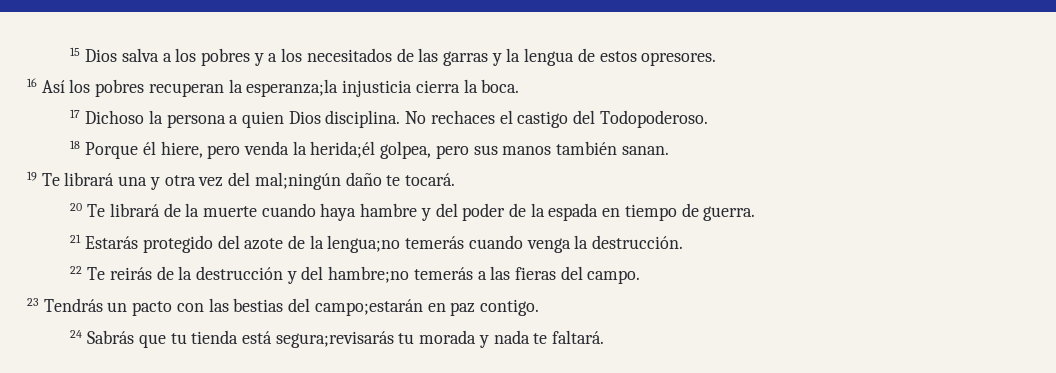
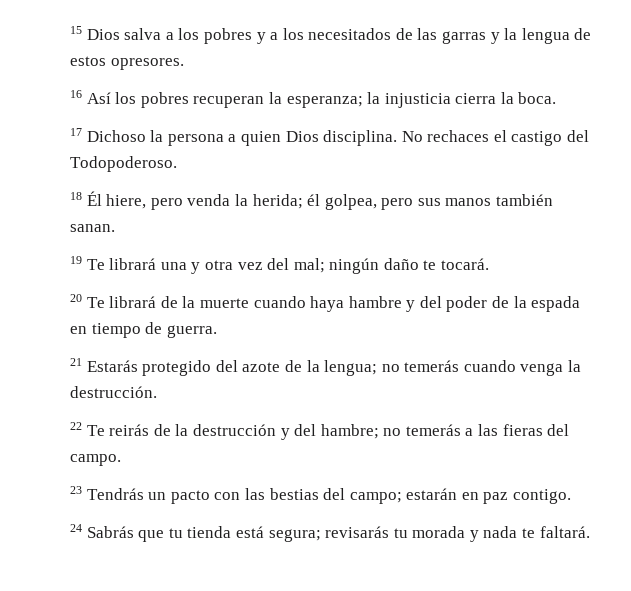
- 16 Así los pobres recuperan la esperanza;la injusticia cierra la boca.
+ 16 Así los pobres recuperan la esperanza; la injusticia cierra la boca.
- 18 Porque él hiere, pero venda la herida;él golpea, pero sus manos también sanan.
+ 18 Él hiere, pero venda la herida; él golpea, pero sus manos también sanan.
- 19 Te librará una y otra vez del mal;ningún daño te tocará.
+ 19 Te librará una y otra vez del mal; ningún daño te tocará.
- 21 Estarás protegido del azote de la lengua;no temerás cuando venga la destrucción.
+ 21 Estarás protegido del azote de la lengua; no temerás cuando venga la destrucción.
- 22 Te reirás de la destrucción y del hambre;no temerás a las fieras del campo.
+ 22 Te reirás de la destrucción y del hambre; no temerás a las fieras del campo.
- 23 Tendrás un pacto con las bestias del campo;estarán en paz contigo.
+ 23 Tendrás un pacto con las bestias del campo; estarán en paz contigo.
- 24 Sabrás que tu tienda está segura;revisarás tu morada y nada te faltará.
+ 24 Sabrás que tu tienda está segura; revisarás tu morada y nada te faltará.

